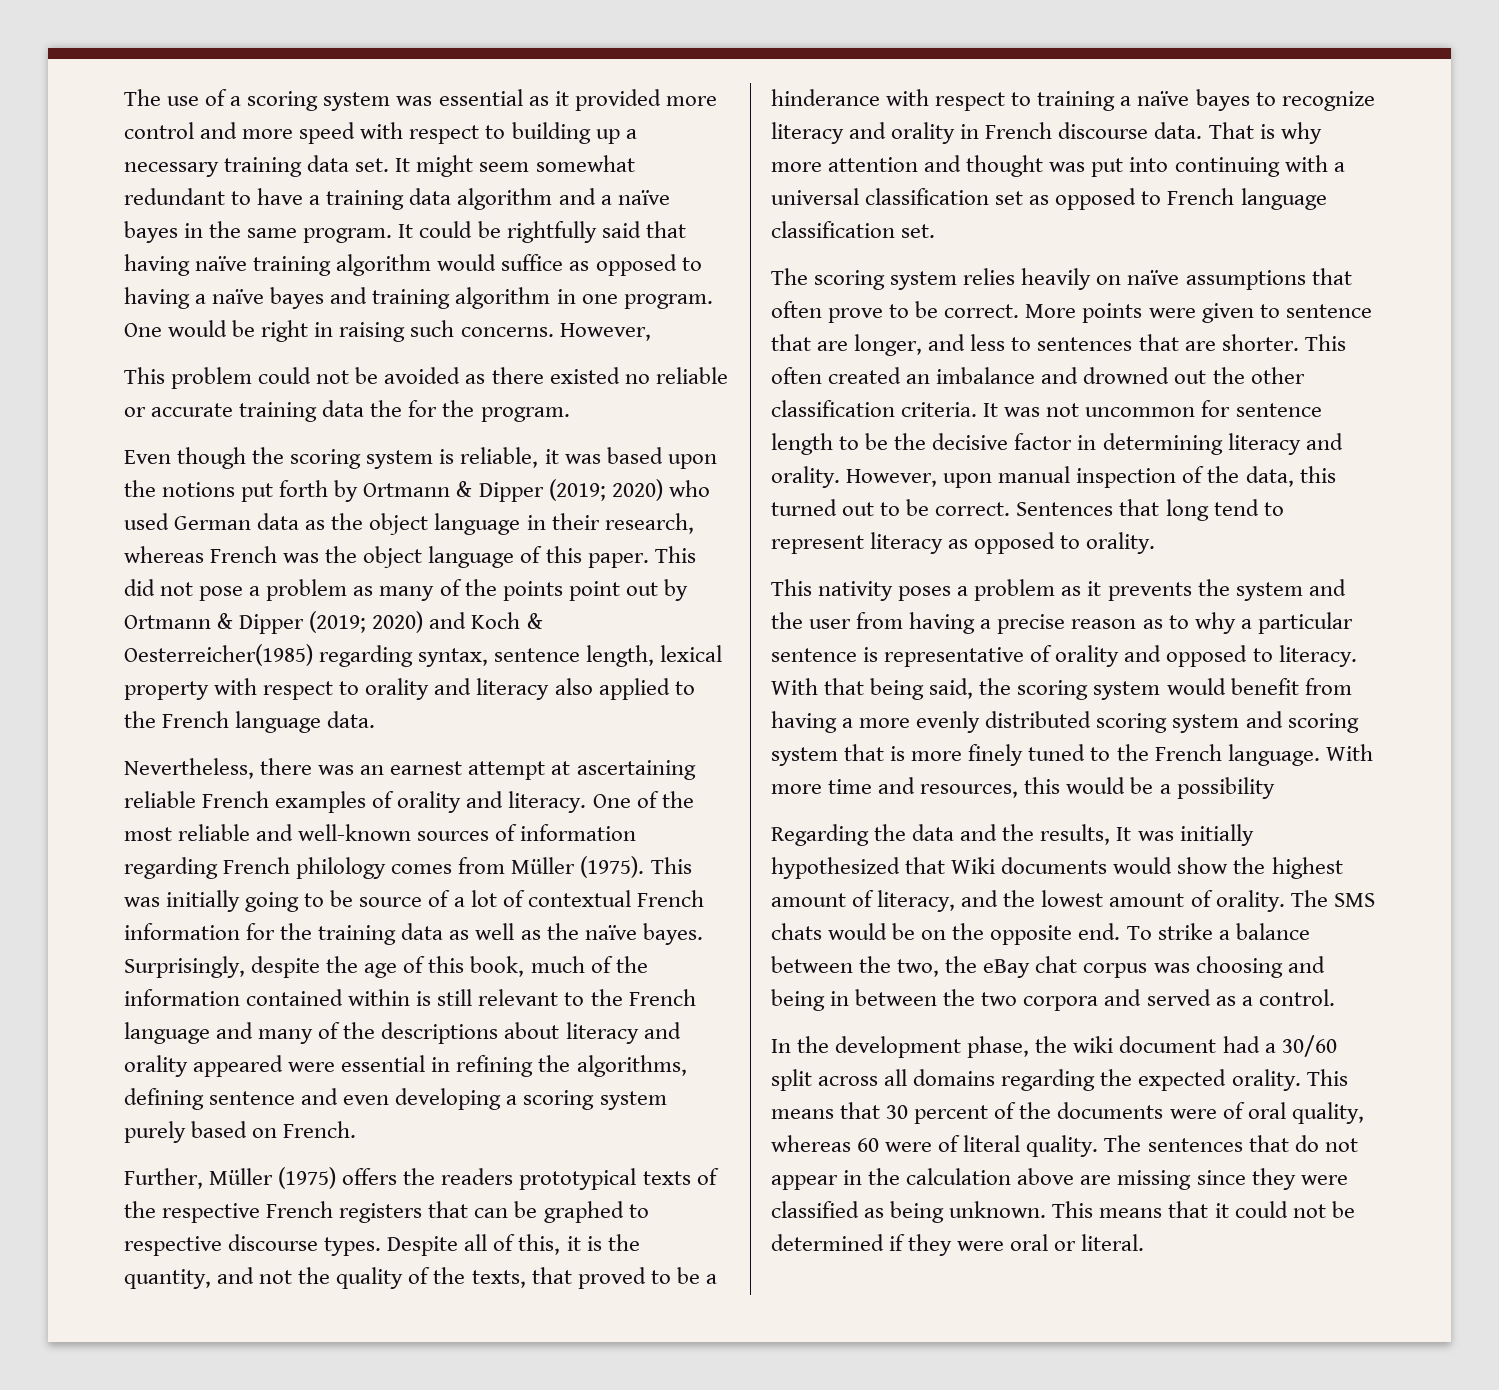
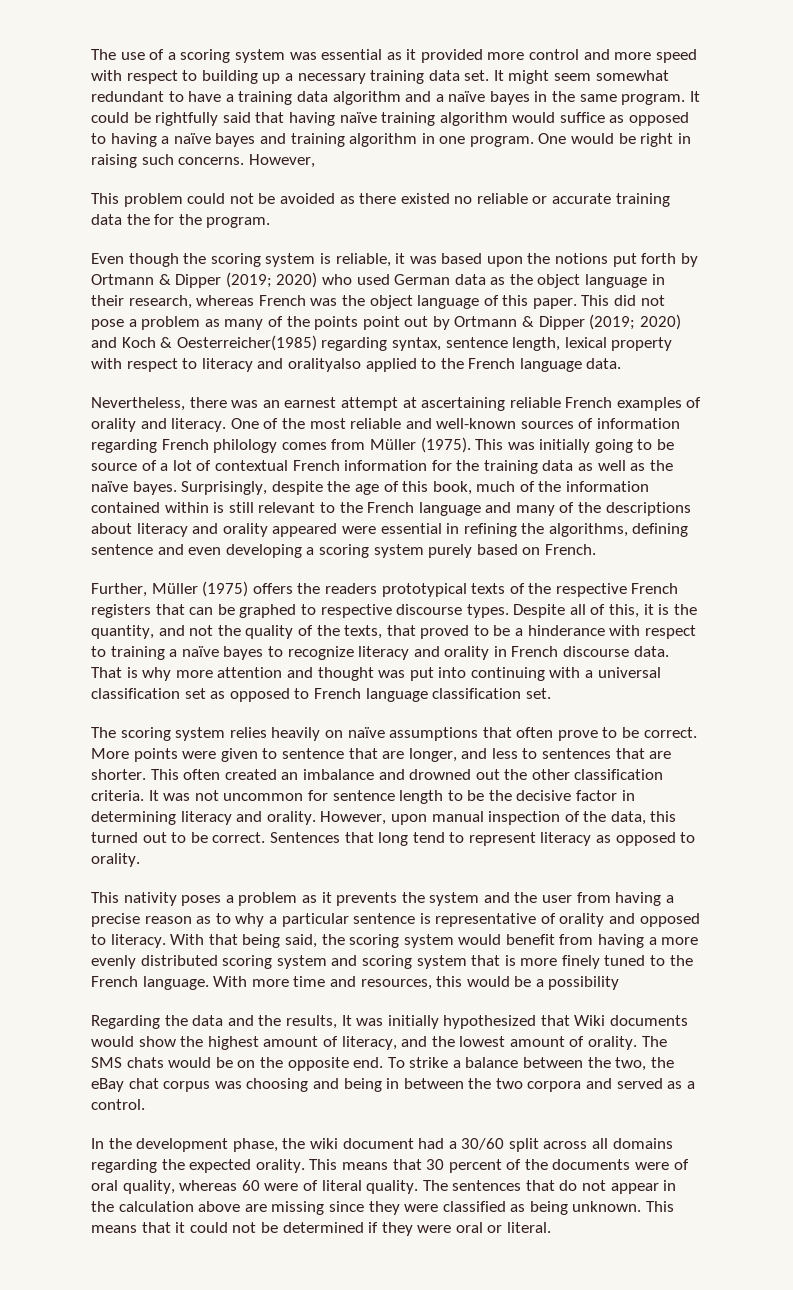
- This did not pose a problem as many of the points point out by Ortmann & Dipper (2019; 2020) and Koch & Oesterreicher(1985) regarding syntax, sentence length, lexical property with respect to orality and literacy also applied to the French language data.
+ This did not pose a problem as many of the points point out by Ortmann & Dipper (2019; 2020) and Koch & Oesterreicher(1985) regarding syntax, sentence length, lexical property with respect to literacy and oralityalso applied to the French language data.

